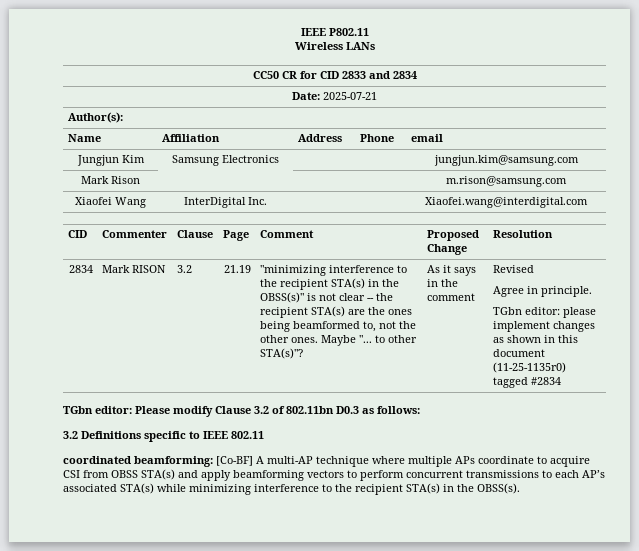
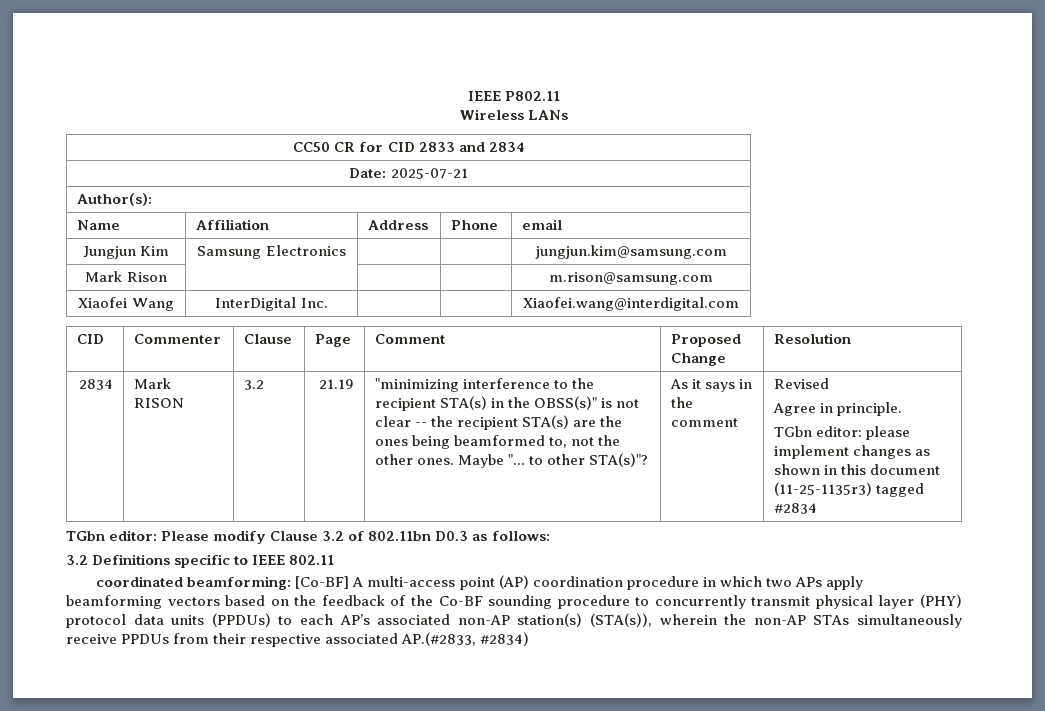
- TGbn editor: please implement changes as shown in this document (11-25-1135r0) tagged #2834
+ TGbn editor: please implement changes as shown in this document (11-25-1135r3) tagged #2834
- coordinated beamforming: [Co-BF] A multi-AP technique where multiple APs coordinate to acquire CSI from OBSS STA(s) and apply beamforming vectors to perform concurrent transmissions to each AP’s associated STA(s) while minimizing interference to the recipient STA(s) in the OBSS(s).
+ coordinated beamforming: [Co-BF] A multi-access point (AP) coordination procedure in which two APs apply beamforming vectors based on the feedback of the Co-BF sounding procedure to concurrently transmit physical layer (PHY) protocol data units (PPDUs) to each AP’s associated non-AP station(s) (STA(s)), wherein the non-AP STAs simultaneously receive PPDUs from their respective associated AP.(#2833, #2834)

